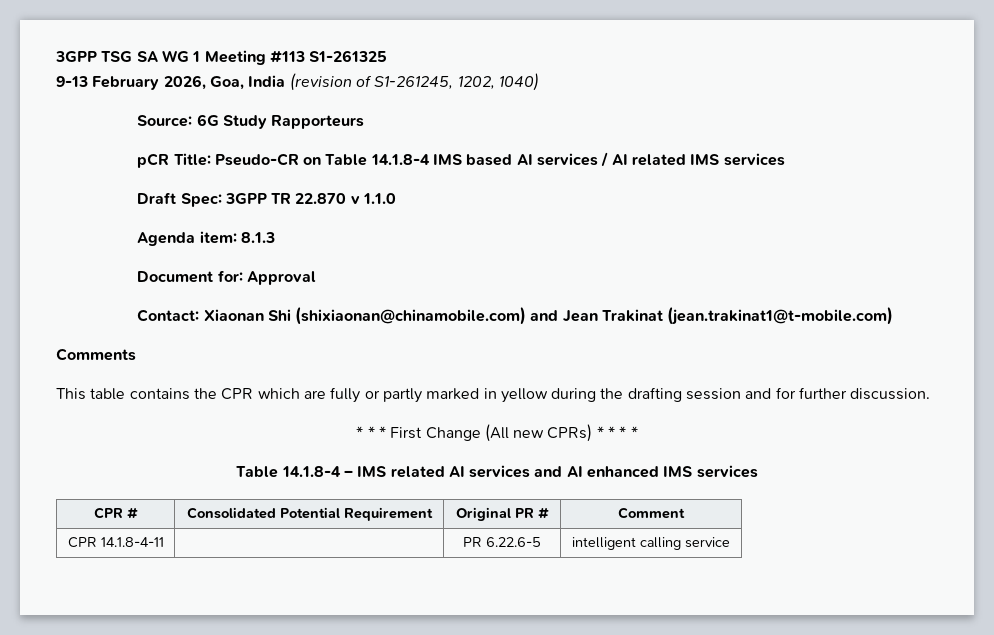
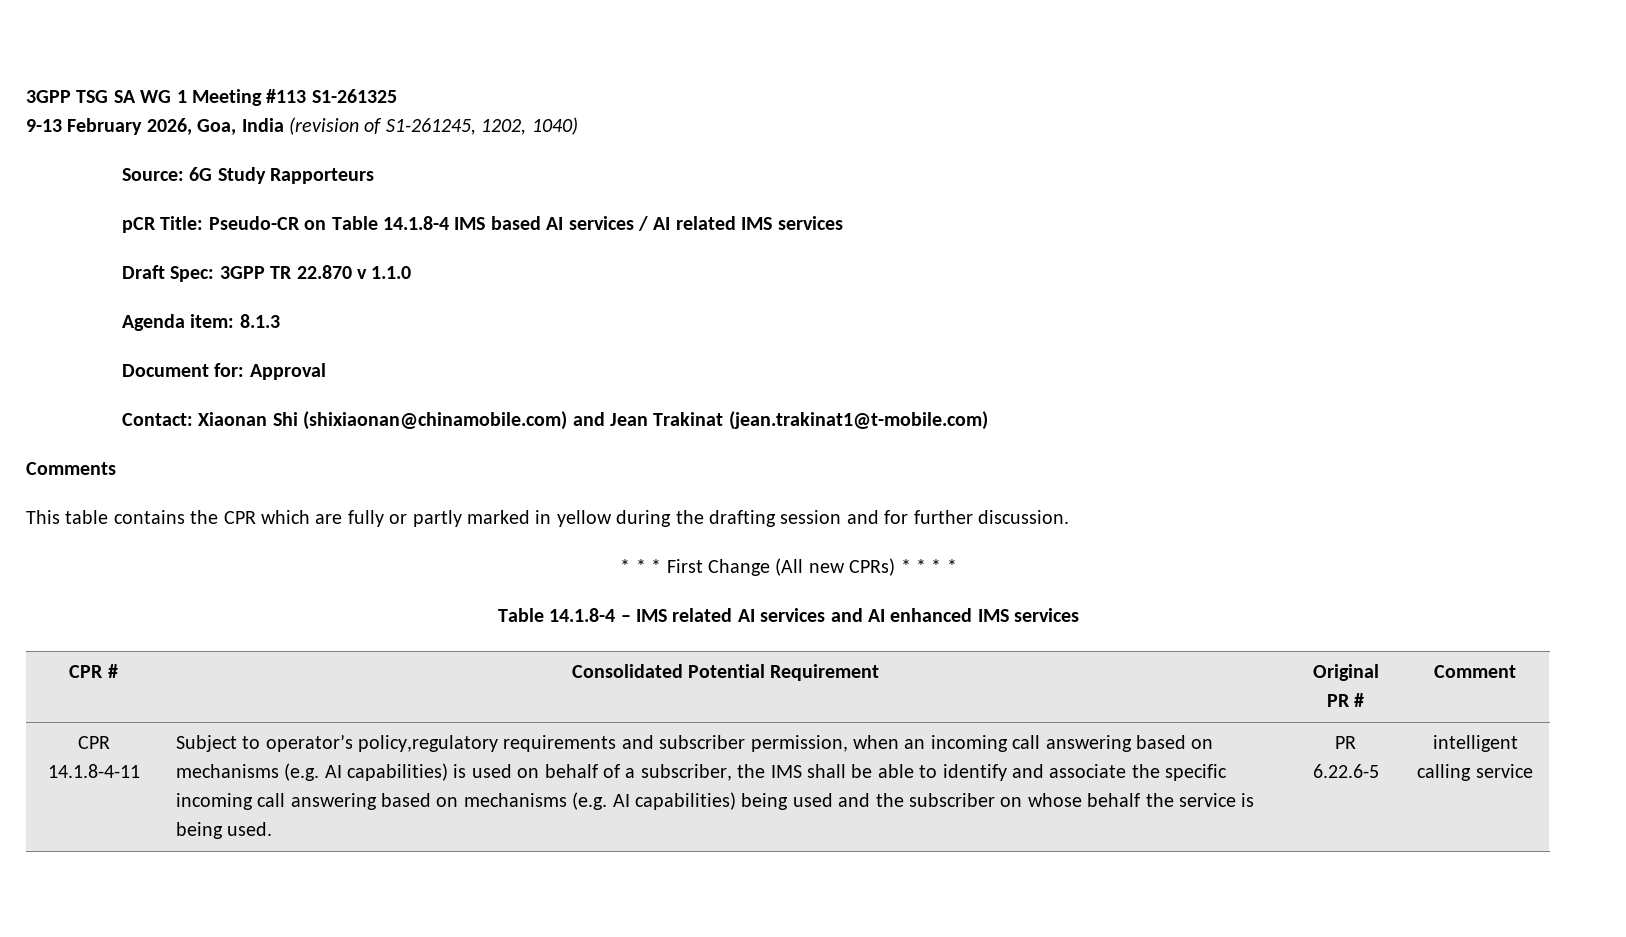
+ Subject to operator’s policy,regulatory requirements and subscriber permission, when an incoming call answering based on mechanisms (e.g. AI capabilities) is used on behalf of a subscriber, the IMS shall be able to identify and associate the specific incoming call answering based on mechanisms (e.g. AI capabilities) being used and the subscriber on whose behalf the service is being used.

